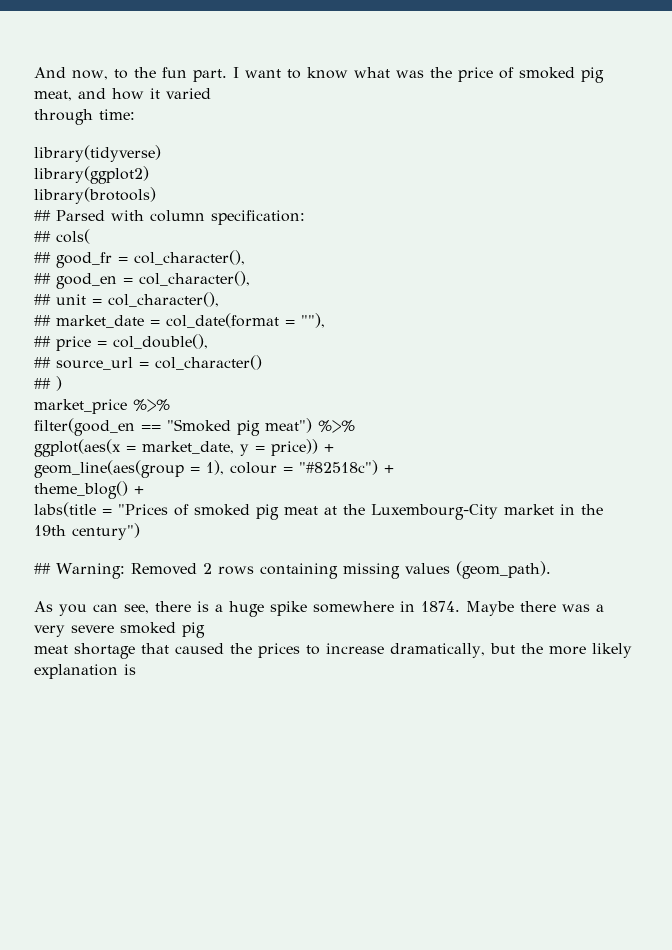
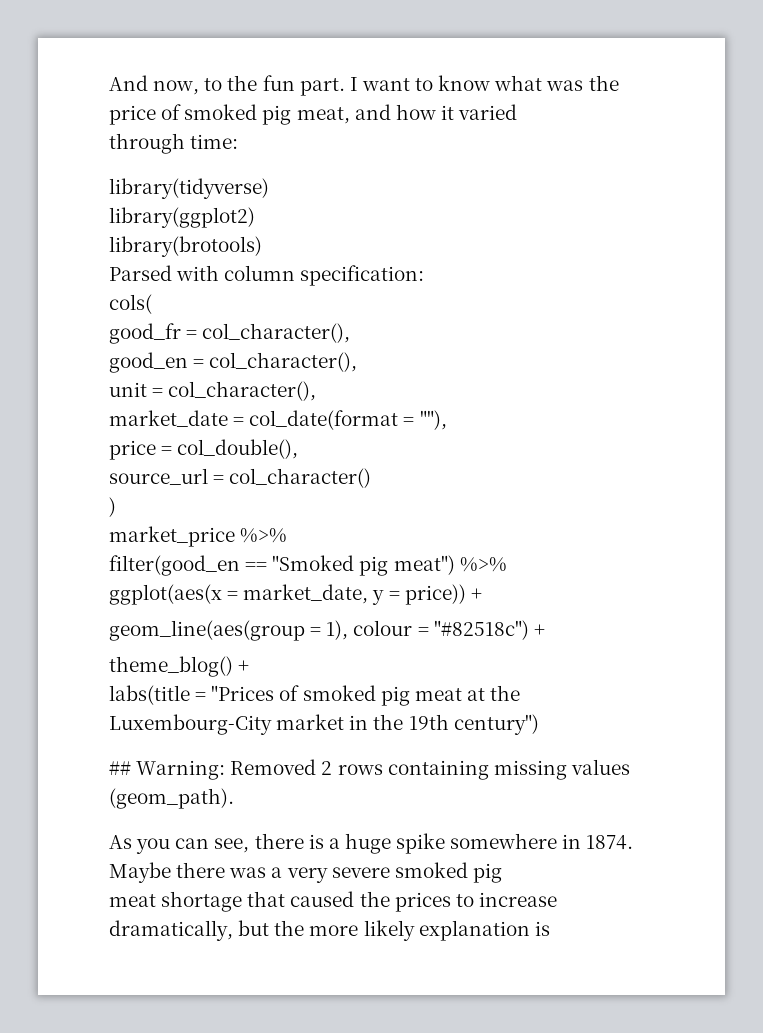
- ## Parsed with column specification:
+ Parsed with column specification:
- ## cols(
+ cols(
- ## good_fr = col_character(),
+ good_fr = col_character(),
- ## good_en = col_character(),
+ good_en = col_character(),
- ## unit = col_character(),
+ unit = col_character(),
- ## market_date = col_date(format = ""),
+ market_date = col_date(format = ""),
- ## price = col_double(),
+ price = col_double(),
- ## source_url = col_character()
+ source_url = col_character()
- ## )
+ )

